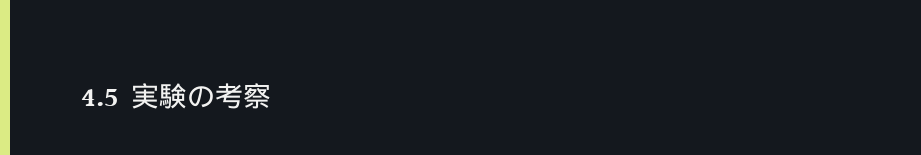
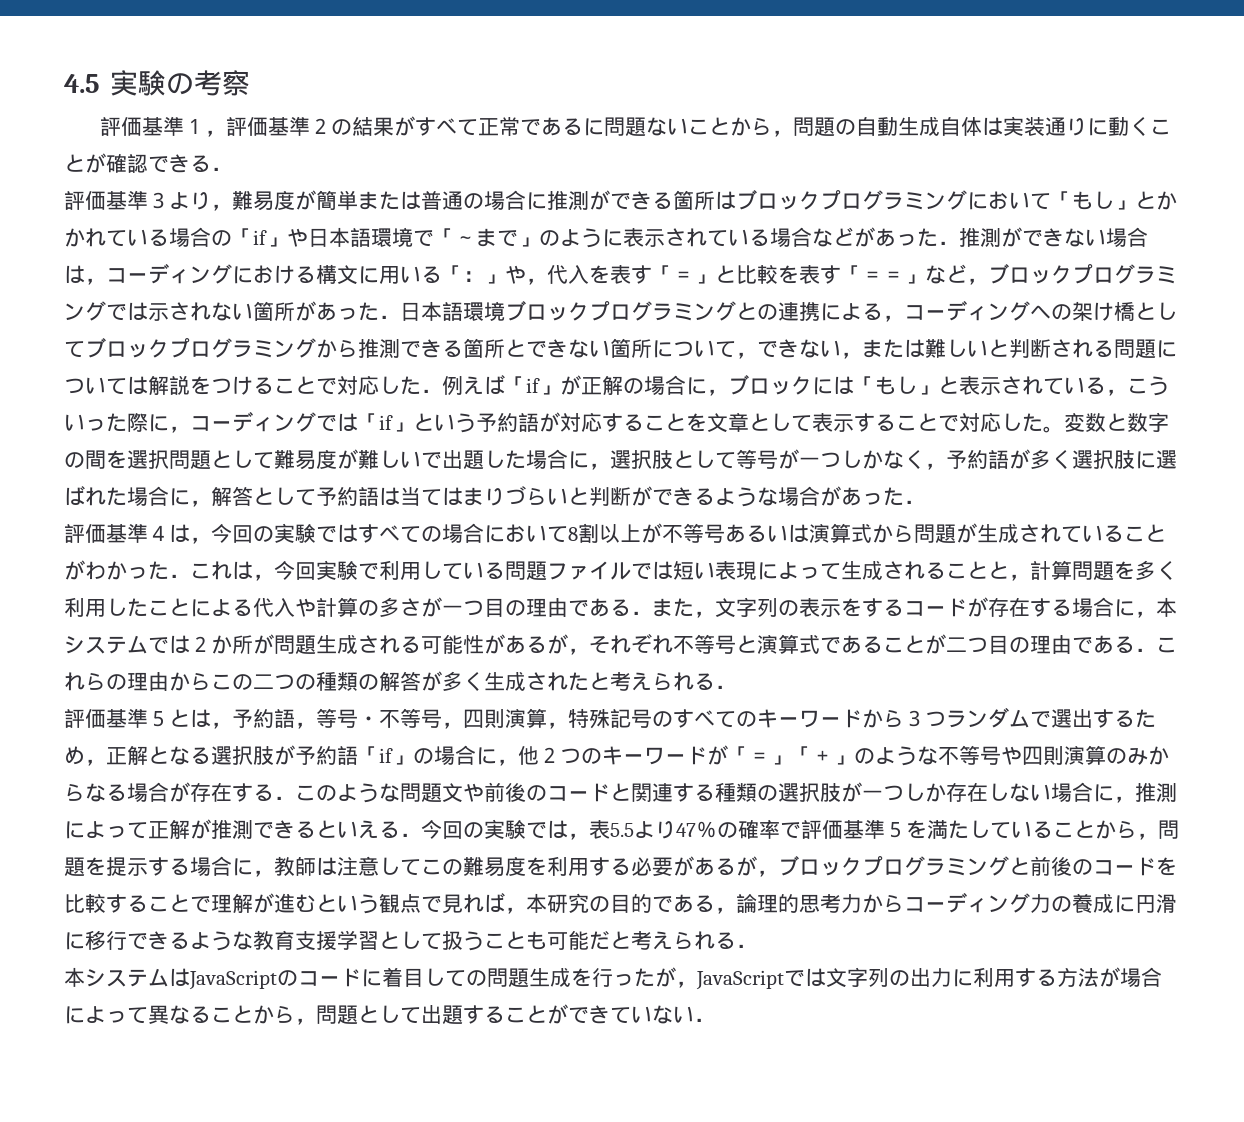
+ 評価基準１，評価基準２の結果がすべて正常であるに問題ないことから，問題の自動生成自体は実装通りに動くことが確認できる．
+ 評価基準３より，難易度が簡単または普通の場合に推測ができる箇所はブロックプログラミングにおいて「もし」とかかれている場合の「if」や日本語環境で「～まで」のように表示されている場合などがあった．推測ができない場合は，コーディングにおける構文に用いる「：」や，代入を表す「＝」と比較を表す「＝＝」など，ブロックプログラミングでは示されない箇所があった．日本語環境ブロックプログラミングとの連携による，コーディングへの架け橋としてブロックプログラミングから推測できる箇所とできない箇所について，できない，または難しいと判断される問題については解説をつけることで対応した．例えば「if」が正解の場合に，ブロックには「もし」と表示されている，こういった際に，コーディングでは「if」という予約語が対応することを文章として表示することで対応した。変数と数字の間を選択問題として難易度が難しいで出題した場合に，選択肢として等号が一つしかなく，予約語が多く選択肢に選ばれた場合に，解答として予約語は当てはまりづらいと判断ができるような場合があった．
+ 評価基準４は，今回の実験ではすべての場合において8割以上が不等号あるいは演算式から問題が生成されていることがわかった．これは，今回実験で利用している問題ファイルでは短い表現によって生成されることと，計算問題を多く利用したことによる代入や計算の多さが一つ目の理由である．また，文字列の表示をするコードが存在する場合に，本システムでは２か所が問題生成される可能性があるが，それぞれ不等号と演算式であることが二つ目の理由である．これらの理由からこの二つの種類の解答が多く生成されたと考えられる．
+ 評価基準５とは，予約語，等号・不等号，四則演算，特殊記号のすべてのキーワードから３つランダムで選出するため，正解となる選択肢が予約語「if」の場合に，他２つのキーワードが「＝」「＋」のような不等号や四則演算のみからなる場合が存在する．このような問題文や前後のコードと関連する種類の選択肢が一つしか存在しない場合に，推測によって正解が推測できるといえる．今回の実験では，表5.5より47％の確率で評価基準５を満たしていることから，問題を提示する場合に，教師は注意してこの難易度を利用する必要があるが，ブロックプログラミングと前後のコードを比較することで理解が進むという観点で見れば，本研究の目的である，論理的思考力からコーディング力の養成に円滑に移行できるような教育支援学習として扱うことも可能だと考えられる．
+ 本システムはJavaScriptのコードに着目しての問題生成を行ったが，JavaScriptでは文字列の出力に利用する方法が場合によって異なることから，問題として出題することができていない．

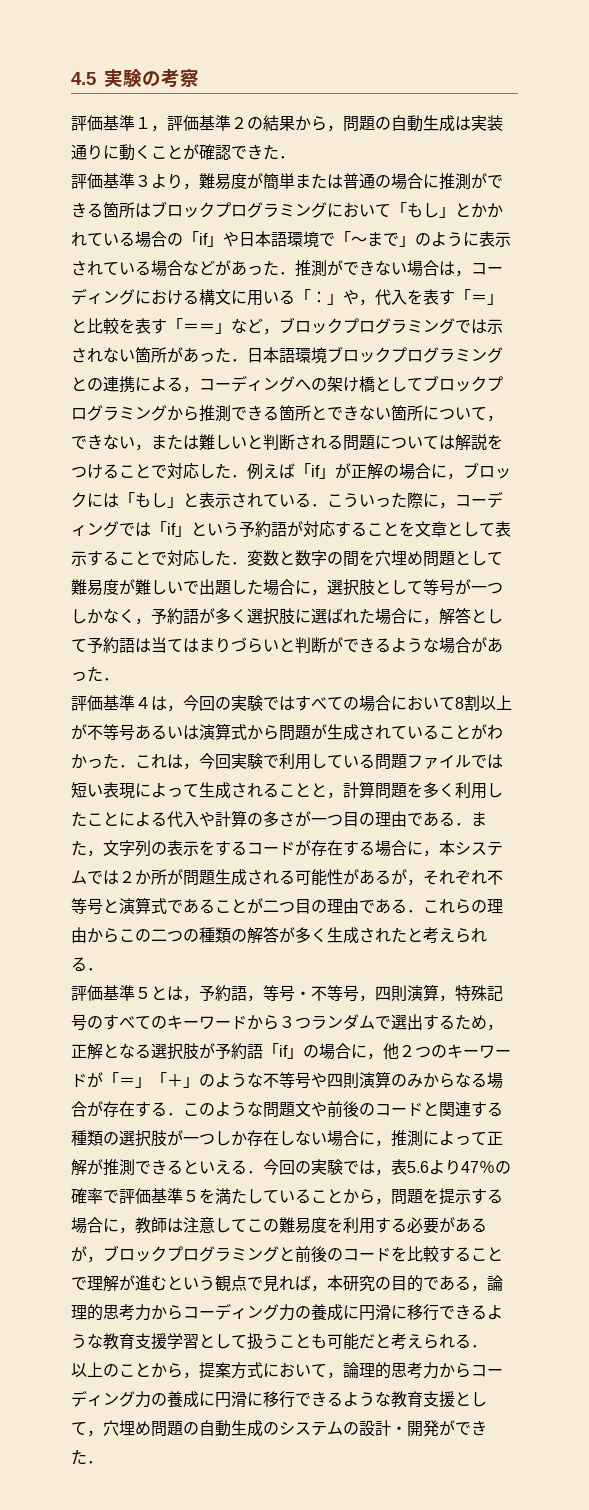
- 評価基準１，評価基準２の結果がすべて正常であるに問題ないことから，問題の自動生成自体は実装通りに動くことが確認できる．
+ 評価基準１，評価基準２の結果から，問題の自動生成は実装通りに動くことが確認できた．
- 」や，代入を表す「＝」と比較を表す「＝＝」など，ブロックプログラミングでは示されない箇所があった．日本語環境ブロックプログラミングとの連携による，コーディングへの架け橋としてブロックプログラミングから推測できる箇所とできない箇所について，できない，または難しいと判断される問題については解説をつけることで対応した．例えば「if」が正解の場合に，ブロックには「もし」と表示されている，こういった際に，コーディングでは「if」という予約語が対応することを文章として表示することで対応した。変数と数字の間を選択問題として難易度が難しいで出題した場合に，選択肢として等号が一つしかなく，予約語が多く選択肢に選ばれた場合に，解答として予約語は当てはまりづらいと判断ができるような場合があった．
+ 」や，代入を表す「＝」と比較を表す「＝＝」など，ブロックプログラミングでは示されない箇所があった．日本語環境ブロックプログラミングとの連携による，コーディングへの架け橋としてブロックプログラミングから推測できる箇所とできない箇所について，できない，または難しいと判断される問題については解説をつけることで対応した．例えば「if」が正解の場合に，ブロックには「もし」と表示されている．こういった際に，コーディングでは「if」という予約語が対応することを文章として表示することで対応した．変数と数字の間を穴埋め問題として難易度が難しいで出題した場合に，選択肢として等号が一つしかなく，予約語が多く選択肢に選ばれた場合に，解答として予約語は当てはまりづらいと判断ができるような場合があった．
- 評価基準５とは，予約語，等号・不等号，四則演算，特殊記号のすべてのキーワードから３つランダムで選出するため，正解となる選択肢が予約語「if」の場合に，他２つのキーワードが「＝」「＋」のような不等号や四則演算のみからなる場合が存在する．このような問題文や前後のコードと関連する種類の選択肢が一つしか存在しない場合に，推測によって正解が推測できるといえる．今回の実験では，表5.5より47％の確率で評価基準５を満たしていることから，問題を提示する場合に，教師は注意してこの難易度を利用する必要があるが，ブロックプログラミングと前後のコードを比較することで理解が進むという観点で見れば，本研究の目的である，論理的思考力からコーディング力の養成に円滑に移行できるような教育支援学習として扱うことも可能だと考えられる．
+ 評価基準５とは，予約語，等号・不等号，四則演算，特殊記号のすべてのキーワードから３つランダムで選出するため，正解となる選択肢が予約語「if」の場合に，他２つのキーワードが「＝」「＋」のような不等号や四則演算のみからなる場合が存在する．このような問題文や前後のコードと関連する種類の選択肢が一つしか存在しない場合に，推測によって正解が推測できるといえる．今回の実験では，表5.6より47％の確率で評価基準５を満たしていることから，問題を提示する場合に，教師は注意してこの難易度を利用する必要があるが，ブロックプログラミングと前後のコードを比較することで理解が進むという観点で見れば，本研究の目的である，論理的思考力からコーディング力の養成に円滑に移行できるような教育支援学習として扱うことも可能だと考えられる．
- 本システムはJavaScriptのコードに着目しての問題生成を行ったが，JavaScriptでは文字列の出力に利用する方法が場合によって異なることから，問題として出題することができていない．
+ 以上のことから，提案方式において，論理的思考力からコーディング力の養成に円滑に移行できるような教育支援として，穴埋め問題の自動生成のシステムの設計・開発ができた．

